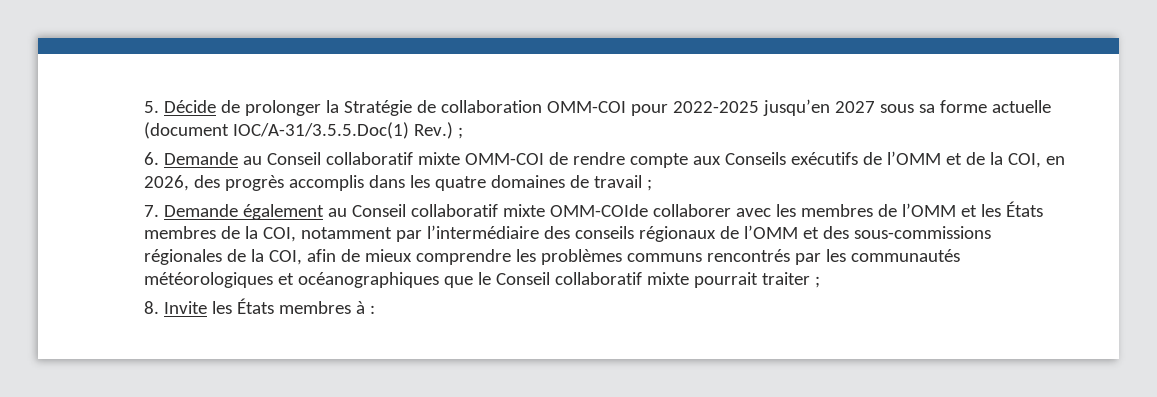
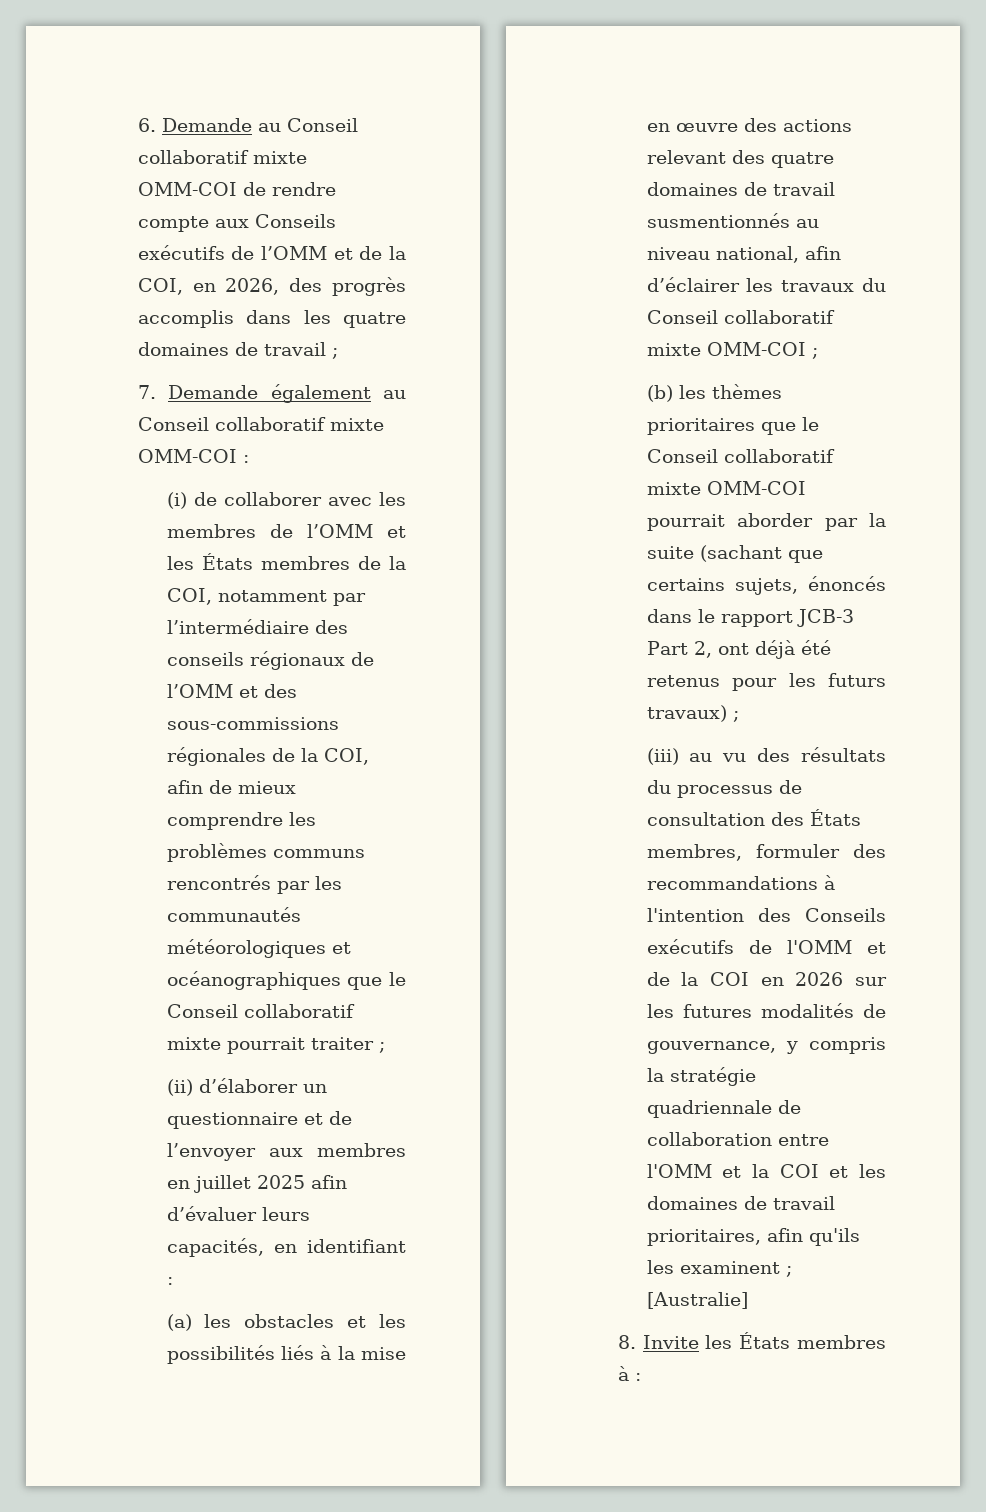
- 5. Décide de prolonger la Stratégie de collaboration OMM-COI pour 2022-2025 jusqu’en 2027 sous sa forme actuelle (document IOC/A-31/3.5.5.Doc(1) Rev.) ;
- 7. Demande également au Conseil collaboratif mixte OMM-COIde collaborer avec les membres de l’OMM et les États membres de la COI, notamment par l’intermédiaire des conseils régionaux de l’OMM et des sous-commissions régionales de la COI, afin de mieux comprendre les problèmes communs rencontrés par les communautés météorologiques et océanographiques que le Conseil collaboratif mixte pourrait traiter ;
+ 7. Demande également au Conseil collaboratif mixte OMM-COI :
+ (i) de collaborer avec les membres de l’OMM et les États membres de la COI, notamment par l’intermédiaire des conseils régionaux de l’OMM et des sous-commissions régionales de la COI, afin de mieux comprendre les problèmes communs rencontrés par les communautés météorologiques et océanographiques que le Conseil collaboratif mixte pourrait traiter ;
+ (ii) d’élaborer un questionnaire et de l’envoyer aux membres en juillet 2025 afin d’évaluer leurs capacités, en identifiant :
+ (a) les obstacles et les possibilités liés à la mise en œuvre des actions relevant des quatre domaines de travail susmentionnés au niveau national, afin d’éclairer les travaux du Conseil collaboratif mixte OMM-COI ;
+ (b) les thèmes prioritaires que le Conseil collaboratif mixte OMM-COI pourrait aborder par la suite (sachant que certains sujets, énoncés dans le rapport JCB-3 Part 2, ont déjà été retenus pour les futurs travaux) ;
+ (iii) au vu des résultats du processus de consultation des États membres, formuler des recommandations à l'intention des Conseils exécutifs de l'OMM et de la COI en 2026 sur les futures modalités de gouvernance, y compris la stratégie quadriennale de collaboration entre l'OMM et la COI et les domaines de travail prioritaires, afin qu'ils les examinent ; [Australie]

